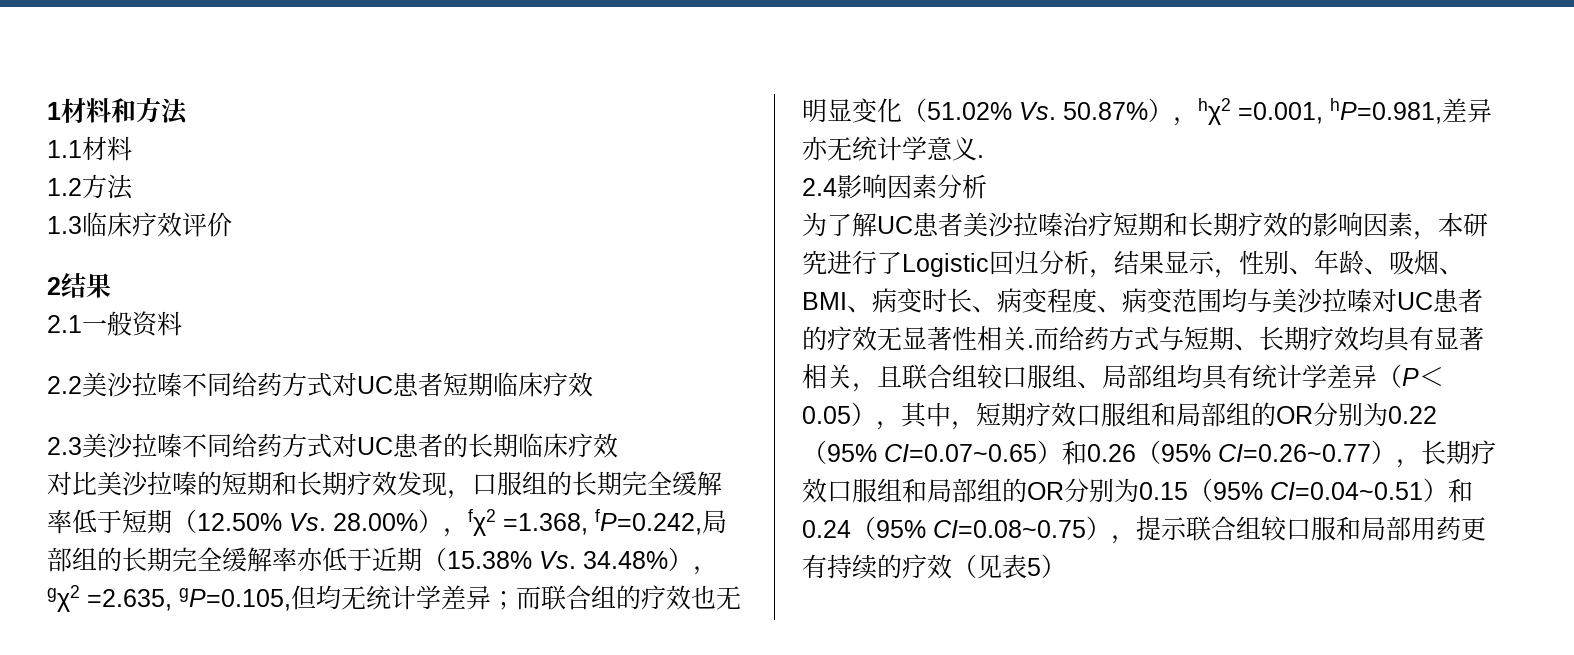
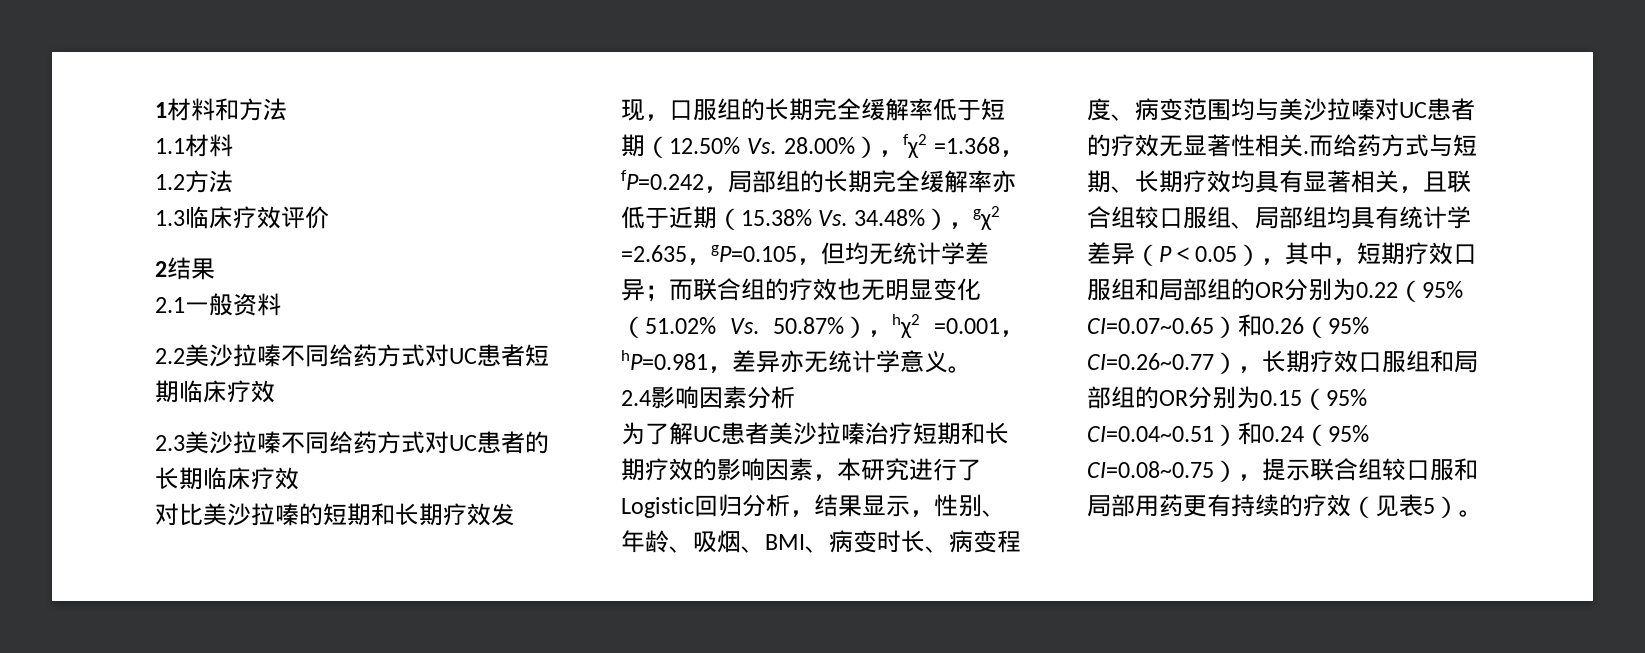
- 对比美沙拉嗪的短期和长期疗效发现，口服组的长期完全缓解率低于短期（12.50% Vs. 28.00%），fχ2 =1.368, fP=0.242,局部组的长期完全缓解率亦低于近期（15.38% Vs. 34.48%），gχ2 =2.635, gP=0.105,但均无统计学差异；而联合组的疗效也无明显变化（51.02% Vs. 50.87%），hχ2 =0.001, hP=0.981,差异亦无统计学意义.
+ 对比美沙拉嗪的短期和长期疗效发现，口服组的长期完全缓解率低于短期（12.50% Vs. 28.00%），fχ2 =1.368，fP=0.242，局部组的长期完全缓解率亦低于近期（15.38% Vs. 34.48%），gχ2 =2.635，gP=0.105，但均无统计学差异；而联合组的疗效也无明显变化（51.02% Vs. 50.87%），hχ2 =0.001，hP=0.981，差异亦无统计学意义。
- 而给药方式与短期、长期疗效均具有显著相关，且联合组较口服组、局部组均具有统计学差异（P＜0.05），其中，短期疗效口服组和局部组的OR分别为0.22（95% CI=0.07~0.65）和0.26（95% CI=0.26~0.77），长期疗效口服组和局部组的OR分别为0.15（95% CI=0.04~0.51）和0.24（95% CI=0.08~0.75），提示联合组较口服和局部用药更有持续的疗效（见表5）
+ 而给药方式与短期、长期疗效均具有显著相关，且联合组较口服组、局部组均具有统计学差异（P＜0.05），其中，短期疗效口服组和局部组的OR分别为0.22（95% CI=0.07~0.65）和0.26（95% CI=0.26~0.77），长期疗效口服组和局部组的OR分别为0.15（95% CI=0.04~0.51）和0.24（95% CI=0.08~0.75），提示联合组较口服和局部用药更有持续的疗效（见表5）。

